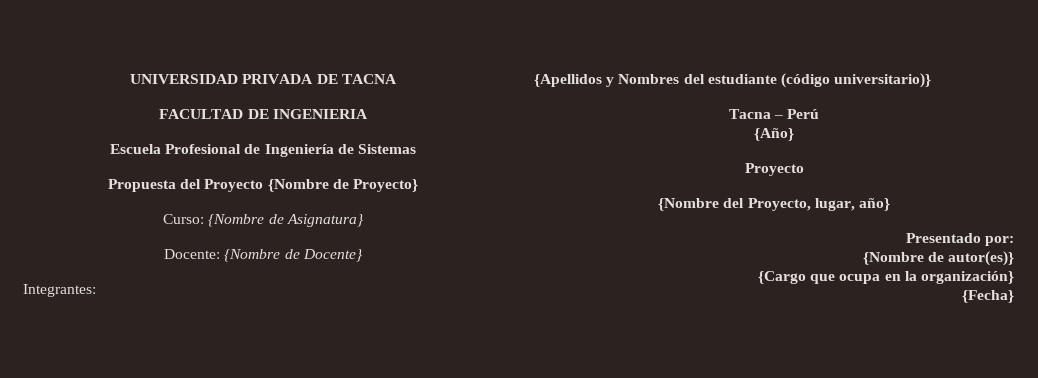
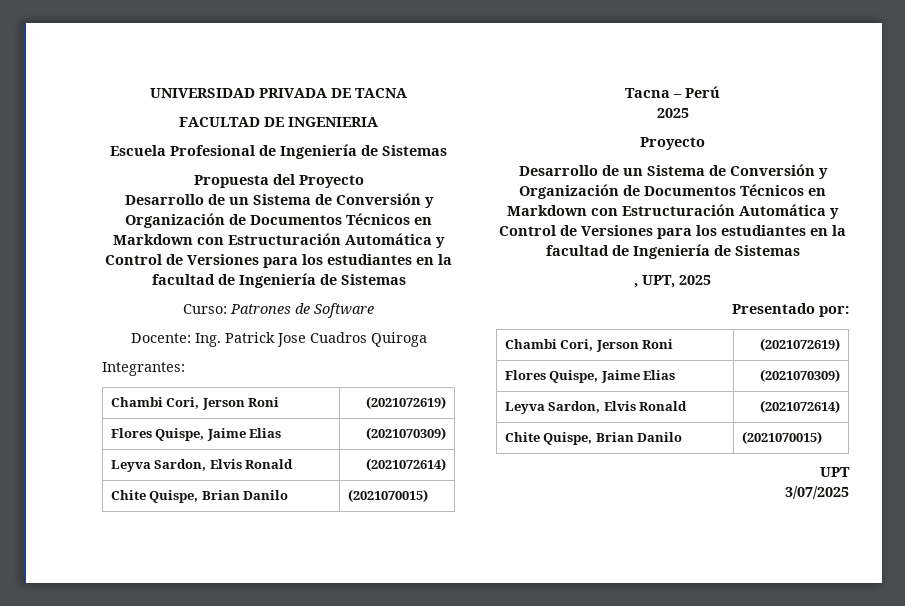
- Propuesta del Proyecto {Nombre de Proyecto}
- Curso: {Nombre de Asignatura}
- Docente: {Nombre de Docente}
+ Propuesta del Proyecto
+ Desarrollo de un Sistema de Conversión y Organización de Documentos Técnicos en Markdown con Estructuración Automática y Control de Versiones para los estudiantes en la facultad de Ingeniería de Sistemas
+ Curso: Patrones de Software
+ Docente: Ing. Patrick Jose Cuadros Quiroga
  Integrantes:
- {Apellidos y Nombres del estudiante (código universitario)}
+ Chambi Cori, Jerson Roni | (2021072619)
+ Flores Quispe, Jaime Elias | (2021070309)
+ Leyva Sardon, Elvis Ronald | (2021072614)
+ Chite Quispe, Brian Danilo | (2021070015)
  Tacna – Perú
- {Año}
+ 2025
  Proyecto
- {Nombre del Proyecto, lugar, año}
+ Desarrollo de un Sistema de Conversión y Organización de Documentos Técnicos en Markdown con Estructuración Automática y Control de Versiones para los estudiantes en la facultad de Ingeniería de Sistemas
+ , UPT, 2025
  Presentado por:
- {Nombre de autor(es)}
- {Cargo que ocupa en la organización}
- {Fecha}
+ Chambi Cori, Jerson Roni | (2021072619)
+ Flores Quispe, Jaime Elias | (2021070309)
+ Leyva Sardon, Elvis Ronald | (2021072614)
+ Chite Quispe, Brian Danilo | (2021070015)
+ UPT
+ 3/07/2025

